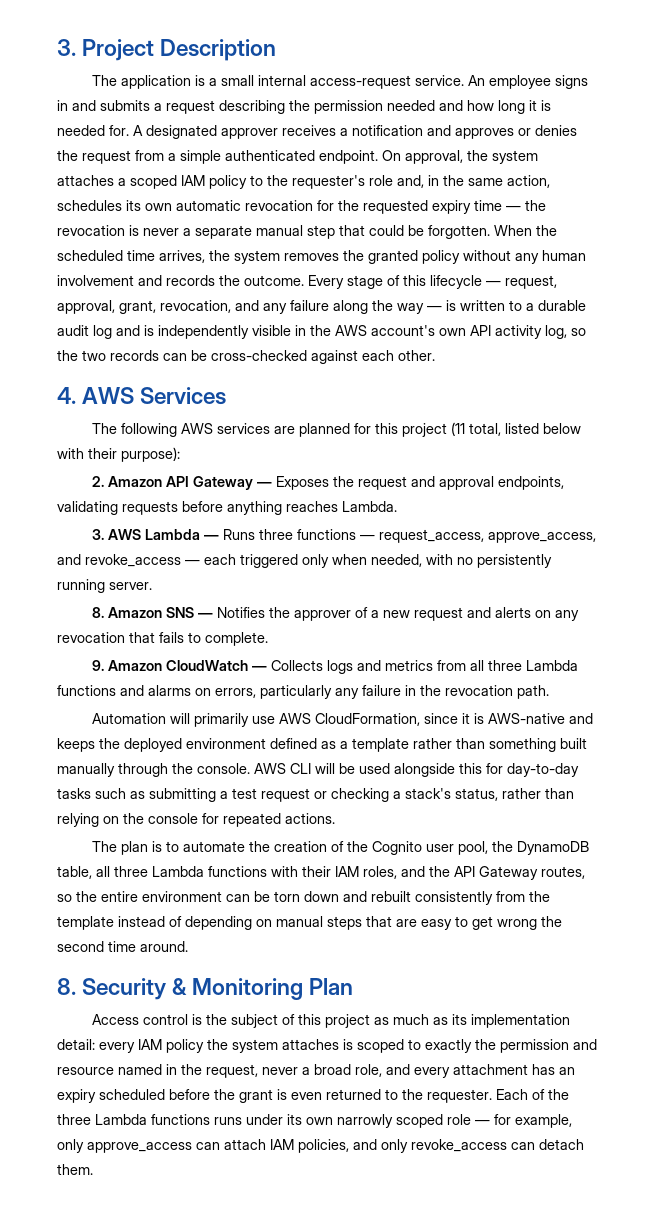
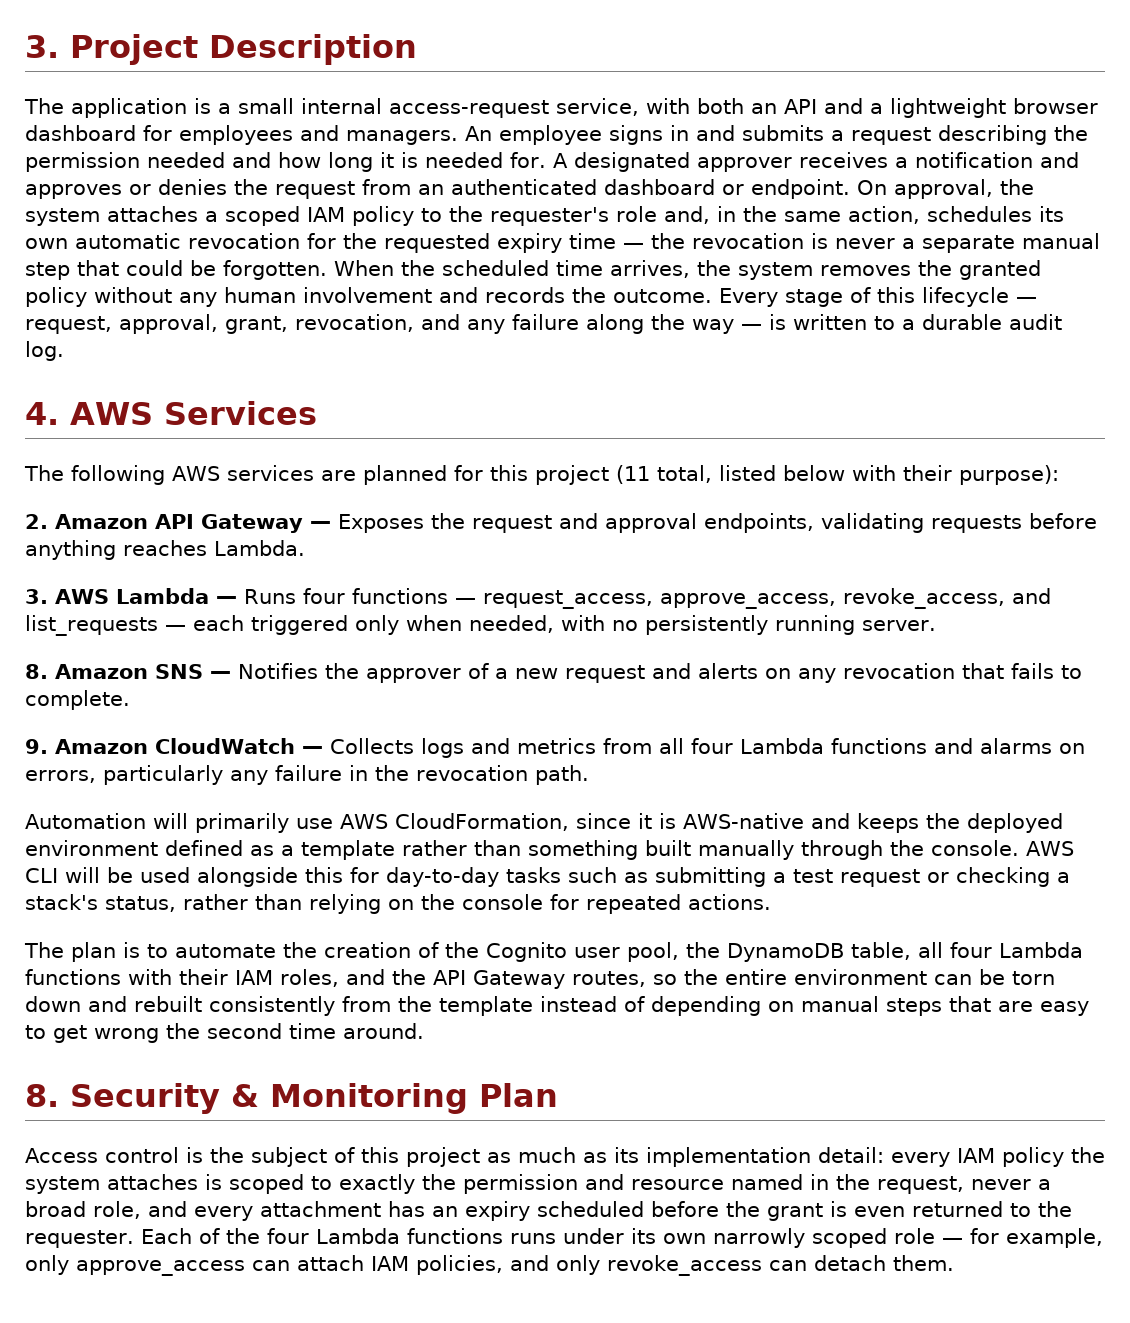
- The application is a small internal access-request service.
+ The application is a small internal access-request service, with both an API and a lightweight browser dashboard for employees and managers.
- A designated approver receives a notification and approves or denies the request from a simple authenticated endpoint.
+ A designated approver receives a notification and approves or denies the request from an authenticated dashboard or endpoint.
- Every stage of this lifecycle — request, approval, grant, revocation, and any failure along the way — is written to a durable audit log and is independently visible in the AWS account's own API activity log, so the two records can be cross-checked against each other.
+ Every stage of this lifecycle — request, approval, grant, revocation, and any failure along the way — is written to a durable audit log.
- 3. AWS Lambda — Runs three functions — request_access, approve_access, and revoke_access — each triggered only when needed, with no persistently running server.
+ 3. AWS Lambda — Runs four functions — request_access, approve_access, revoke_access, and list_requests — each triggered only when needed, with no persistently running server.
- 9. Amazon CloudWatch — Collects logs and metrics from all three Lambda functions and alarms on errors, particularly any failure in the revocation path.
+ 9. Amazon CloudWatch — Collects logs and metrics from all four Lambda functions and alarms on errors, particularly any failure in the revocation path.
- The plan is to automate the creation of the Cognito user pool, the DynamoDB table, all three Lambda functions with their IAM roles, and the API Gateway routes, so the entire environment can be torn down and rebuilt consistently from the template instead of depending on manual steps that are easy to get wrong the second time around.
+ The plan is to automate the creation of the Cognito user pool, the DynamoDB table, all four Lambda functions with their IAM roles, and the API Gateway routes, so the entire environment can be torn down and rebuilt consistently from the template instead of depending on manual steps that are easy to get wrong the second time around.
- Each of the three Lambda functions runs under its own narrowly scoped role — for example, only approve_access can attach IAM policies, and only revoke_access can detach them.
+ Each of the four Lambda functions runs under its own narrowly scoped role — for example, only approve_access can attach IAM policies, and only revoke_access can detach them.

